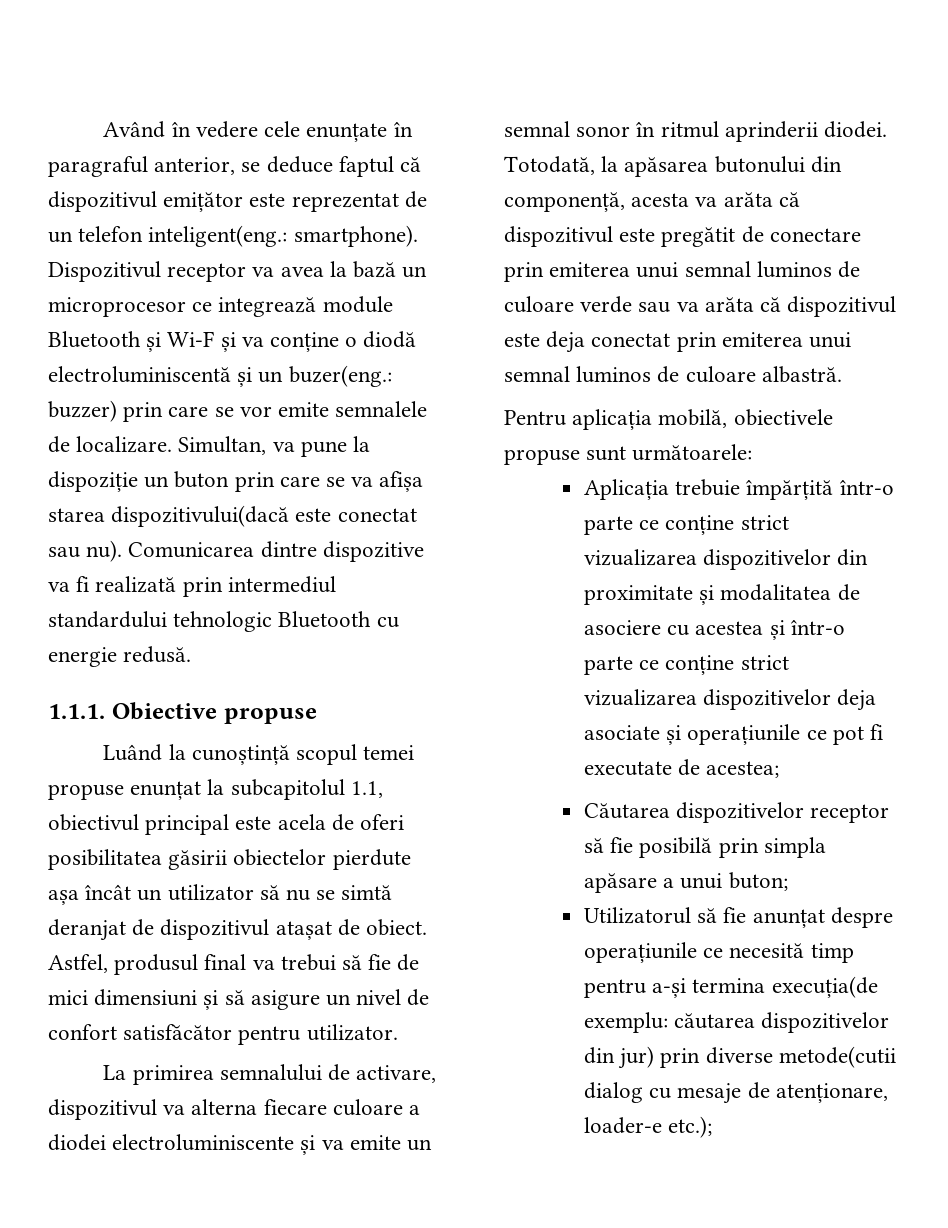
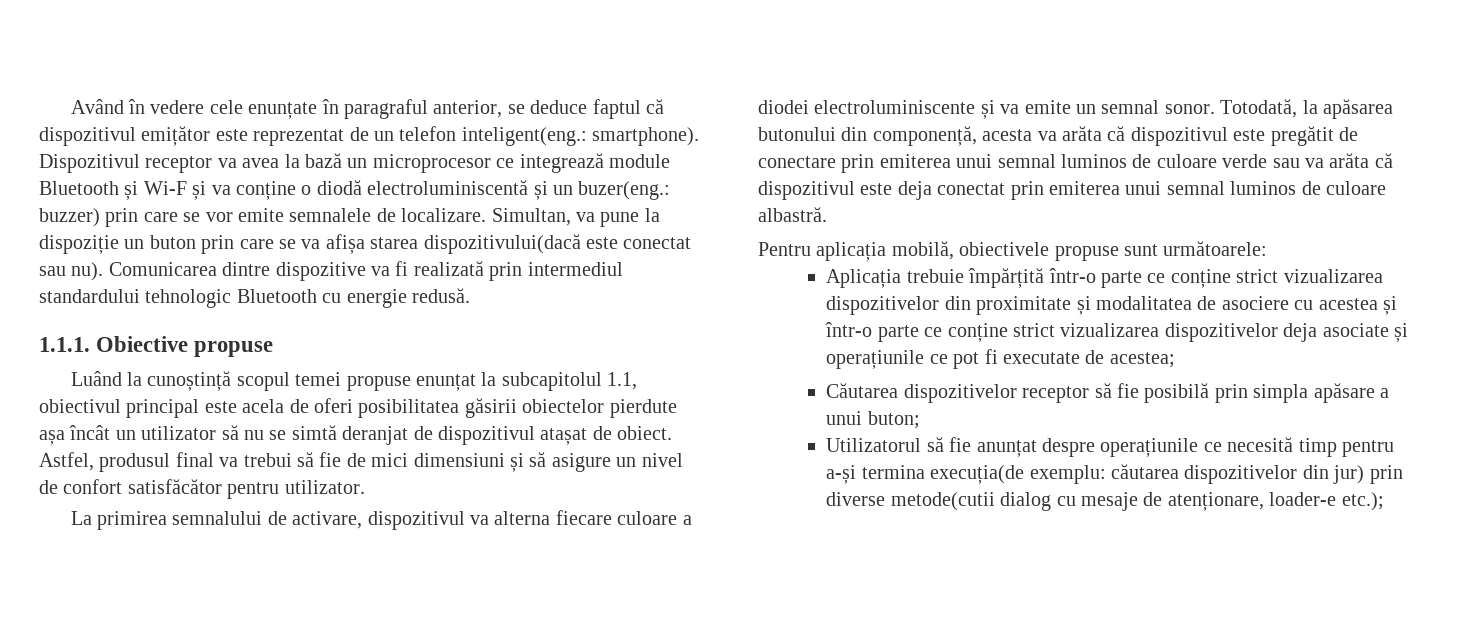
- La primirea semnalului de activare, dispozitivul va alterna fiecare culoare a diodei electroluminiscente și va emite un semnal sonor în ritmul aprinderii diodei.
+ La primirea semnalului de activare, dispozitivul va alterna fiecare culoare a diodei electroluminiscente și va emite un semnal sonor.

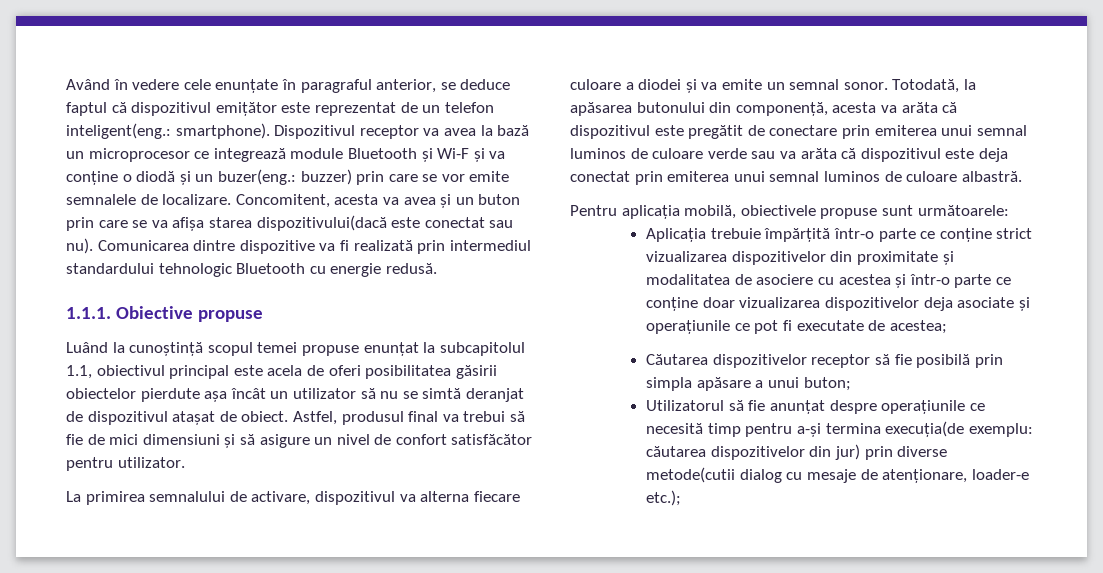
- Dispozitivul receptor va avea la bază un microprocesor ce integrează module Bluetooth și Wi-F și va conține o diodă electroluminiscentă și un buzer(eng.: buzzer) prin care se vor emite semnalele de localizare.
+ Dispozitivul receptor va avea la bază un microprocesor ce integrează module Bluetooth și Wi-F și va conține o diodă și un buzer(eng.: buzzer) prin care se vor emite semnalele de localizare.
- Simultan, va pune la dispoziție un buton prin care se va afișa starea dispozitivului(dacă este conectat sau nu).
+ Concomitent, acesta va avea și un buton prin care se va afișa starea dispozitivului(dacă este conectat sau nu).
- La primirea semnalului de activare, dispozitivul va alterna fiecare culoare a diodei electroluminiscente și va emite un semnal sonor.
+ La primirea semnalului de activare, dispozitivul va alterna fiecare culoare a diodei și va emite un semnal sonor.
- Aplicația trebuie împărțită într-o parte ce conține strict vizualizarea dispozitivelor din proximitate și modalitatea de asociere cu acestea și într-o parte ce conține strict vizualizarea dispozitivelor deja asociate și operațiunile ce pot fi executate de acestea;
+ Aplicația trebuie împărțită într-o parte ce conține strict vizualizarea dispozitivelor din proximitate și modalitatea de asociere cu acestea și într-o parte ce conține doar vizualizarea dispozitivelor deja asociate și operațiunile ce pot fi executate de acestea;

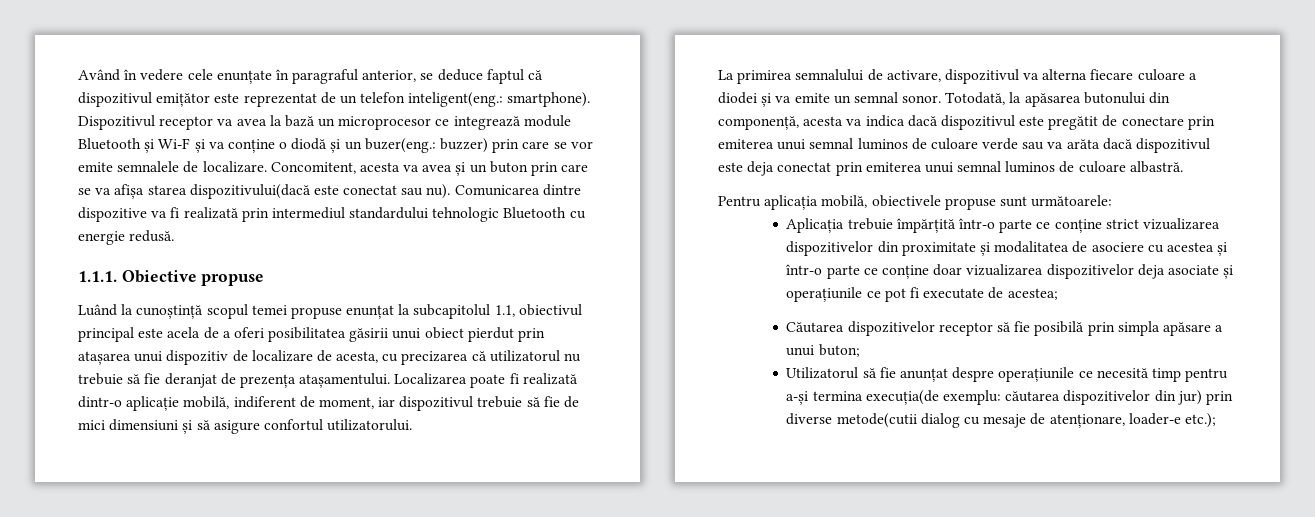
- Luând la cunoștință scopul temei propuse enunțat la subcapitolul 1.1, obiectivul principal este acela de oferi posibilitatea găsirii obiectelor pierdute așa încât un utilizator să nu se simtă deranjat de dispozitivul atașat de obiect. Astfel, produsul final va trebui să fie de mici dimensiuni și să asigure un nivel de confort satisfăcător pentru utilizator.
+ Luând la cunoștință scopul temei propuse enunțat la subcapitolul 1.1, obiectivul principal este acela de a oferi posibilitatea găsirii unui obiect pierdut prin atașarea unui dispozitiv de localizare de acesta, cu precizarea că utilizatorul nu trebuie să fie deranjat de prezența atașamentului. Localizarea poate fi realizată dintr-o aplicație mobilă, indiferent de moment, iar dispozitivul trebuie să fie de mici dimensiuni și să asigure confortul utilizatorului.
- Totodată, la apăsarea butonului din componență, acesta va arăta că dispozitivul este pregătit de conectare prin emiterea unui semnal luminos de culoare verde sau va arăta că dispozitivul este deja conectat prin emiterea unui semnal luminos de culoare albastră.
+ Totodată, la apăsarea butonului din componență, acesta va indica dacă dispozitivul este pregătit de conectare prin emiterea unui semnal luminos de culoare verde sau va arăta dacă dispozitivul este deja conectat prin emiterea unui semnal luminos de culoare albastră.

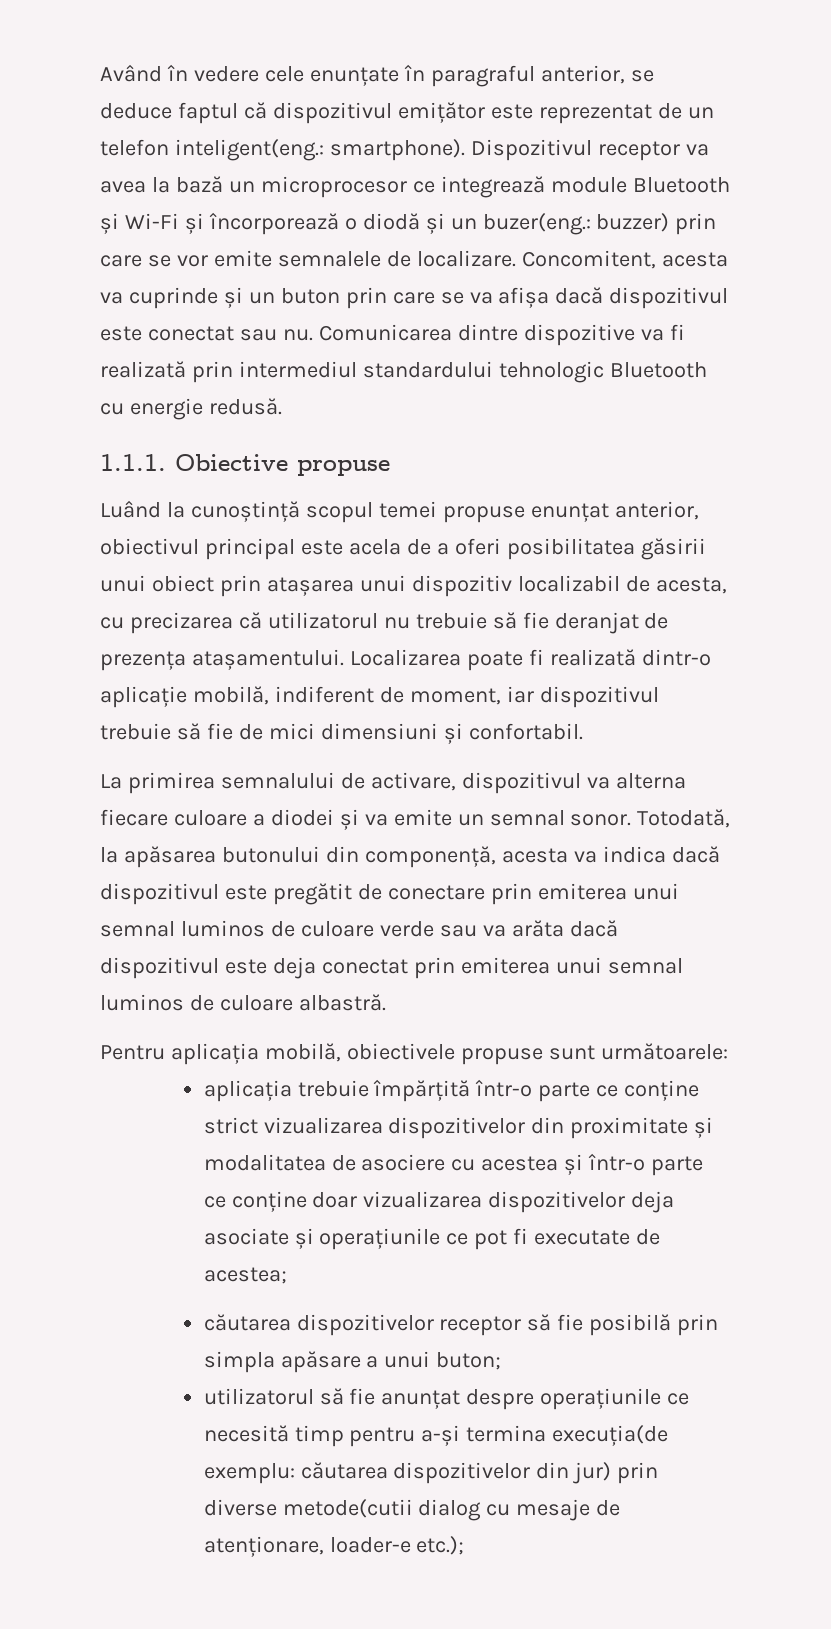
- Dispozitivul receptor va avea la bază un microprocesor ce integrează module Bluetooth și Wi-F și va conține o diodă și un buzer(eng.: buzzer) prin care se vor emite semnalele de localizare.
+ Dispozitivul receptor va avea la bază un microprocesor ce integrează module Bluetooth și Wi-Fi și încorporează o diodă și un buzer(eng.: buzzer) prin care se vor emite semnalele de localizare.
- Concomitent, acesta va avea și un buton prin care se va afișa starea dispozitivului(dacă este conectat sau nu).
+ Concomitent, acesta va cuprinde și un buton prin care se va afișa dacă dispozitivul este conectat sau nu.
- Luând la cunoștință scopul temei propuse enunțat la subcapitolul 1.1, obiectivul principal este acela de a oferi posibilitatea găsirii unui obiect pierdut prin atașarea unui dispozitiv de localizare de acesta, cu precizarea că utilizatorul nu trebuie să fie deranjat de prezența atașamentului.
+ Luând la cunoștință scopul temei propuse enunțat anterior, obiectivul principal este acela de a oferi posibilitatea găsirii unui obiect prin atașarea unui dispozitiv localizabil de acesta, cu precizarea că utilizatorul nu trebuie să fie deranjat de prezența atașamentului.
- Localizarea poate fi realizată dintr-o aplicație mobilă, indiferent de moment, iar dispozitivul trebuie să fie de mici dimensiuni și să asigure confortul utilizatorului.
+ Localizarea poate fi realizată dintr-o aplicație mobilă, indiferent de moment, iar dispozitivul trebuie să fie de mici dimensiuni și confortabil.
- Aplicația trebuie împărțită într-o parte ce conține strict vizualizarea dispozitivelor din proximitate și modalitatea de asociere cu acestea și într-o parte ce conține doar vizualizarea dispozitivelor deja asociate și operațiunile ce pot fi executate de acestea;
+ aplicația trebuie împărțită într-o parte ce conține strict vizualizarea dispozitivelor din proximitate și modalitatea de asociere cu acestea și într-o parte ce conține doar vizualizarea dispozitivelor deja asociate și operațiunile ce pot fi executate de acestea;
- Căutarea dispozitivelor receptor să fie posibilă prin simpla apăsare a unui buton;
+ căutarea dispozitivelor receptor să fie posibilă prin simpla apăsare a unui buton;
- Utilizatorul să fie anunțat despre operațiunile ce necesită timp pentru a-și termina execuția(de exemplu: căutarea dispozitivelor din jur) prin diverse metode(cutii dialog cu mesaje de atenționare, loader-e etc.);
+ utilizatorul să fie anunțat despre operațiunile ce necesită timp pentru a-și termina execuția(de exemplu: căutarea dispozitivelor din jur) prin diverse metode(cutii dialog cu mesaje de atenționare, loader-e etc.);

